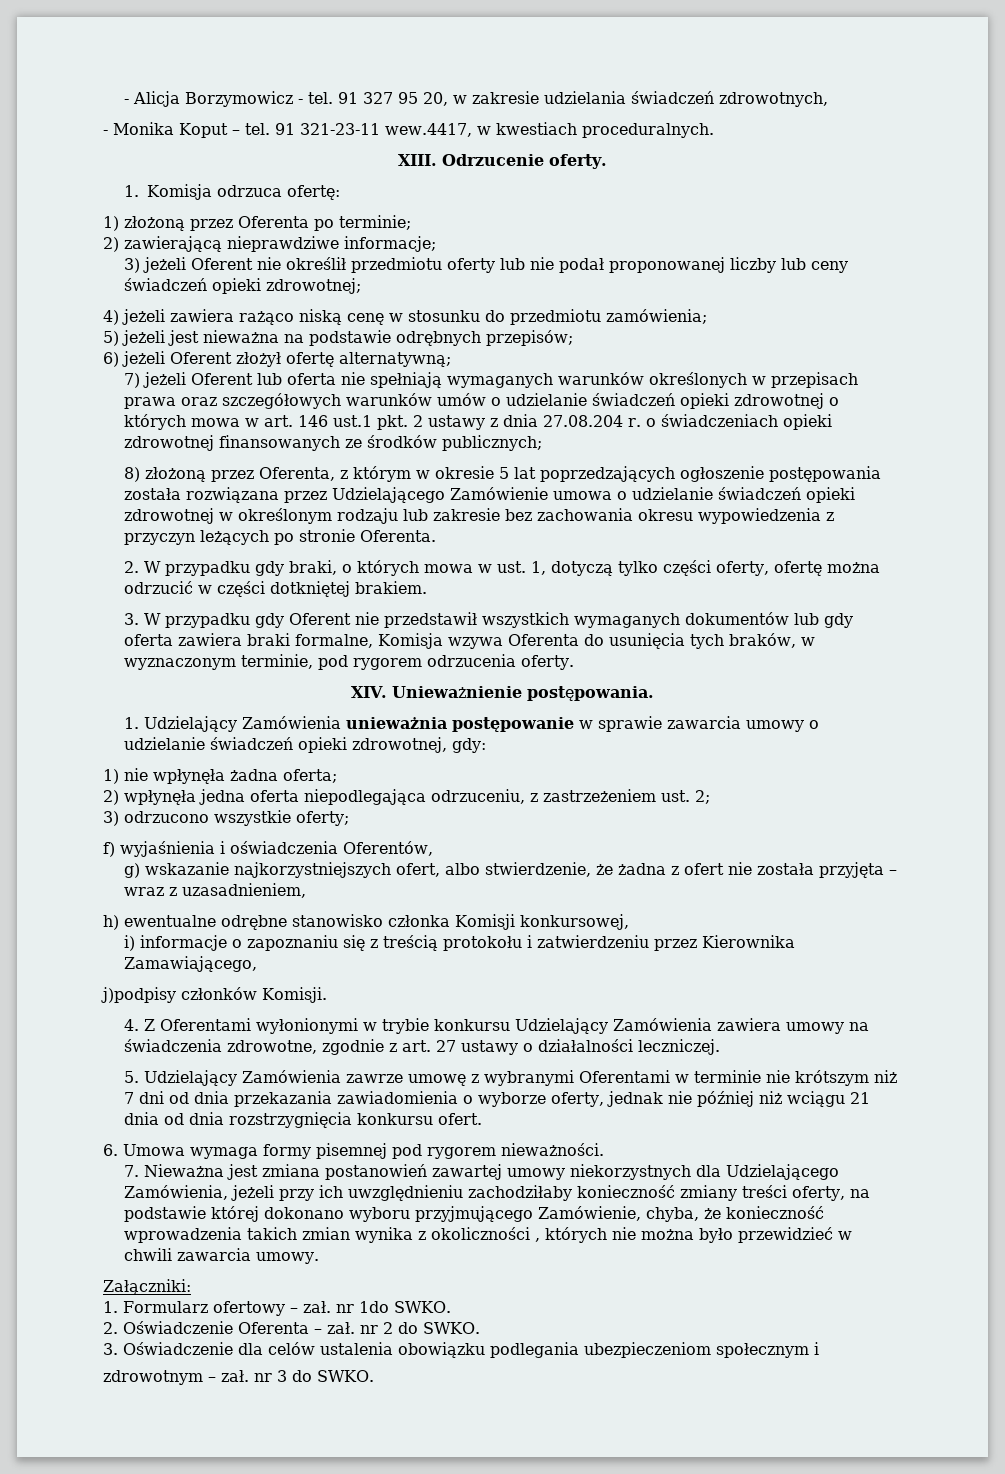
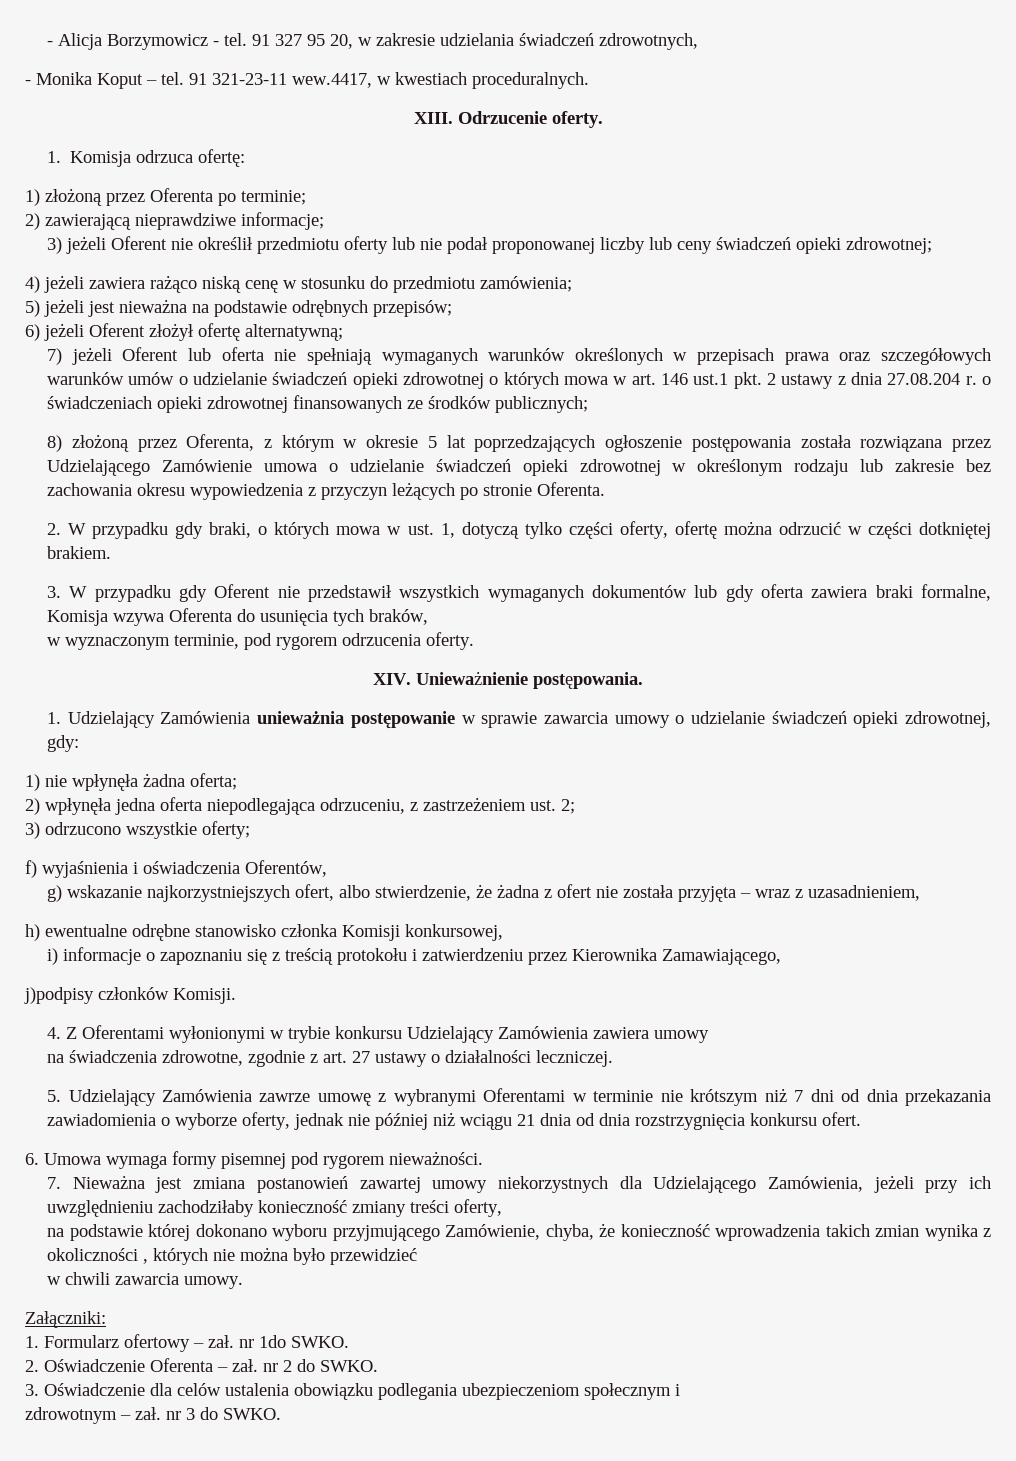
- 3. W przypadku gdy Oferent nie przedstawił wszystkich wymaganych dokumentów lub gdy oferta zawiera braki formalne, Komisja wzywa Oferenta do usunięcia tych braków, w wyznaczonym terminie, pod rygorem odrzucenia oferty.
+ 3. W przypadku gdy Oferent nie przedstawił wszystkich wymaganych dokumentów lub gdy oferta zawiera braki formalne, Komisja wzywa Oferenta do usunięcia tych braków,
+ w wyznaczonym terminie, pod rygorem odrzucenia oferty.
- 4. Z Oferentami wyłonionymi w trybie konkursu Udzielający Zamówienia zawiera umowy na świadczenia zdrowotne, zgodnie z art. 27 ustawy o działalności leczniczej.
+ 4. Z Oferentami wyłonionymi w trybie konkursu Udzielający Zamówienia zawiera umowy
+ na świadczenia zdrowotne, zgodnie z art. 27 ustawy o działalności leczniczej.
- 7. Nieważna jest zmiana postanowień zawartej umowy niekorzystnych dla Udzielającego Zamówienia, jeżeli przy ich uwzględnieniu zachodziłaby konieczność zmiany treści oferty, na podstawie której dokonano wyboru przyjmującego Zamówienie, chyba, że konieczność wprowadzenia takich zmian wynika z okoliczności , których nie można było przewidzieć w chwili zawarcia umowy.
+ 7. Nieważna jest zmiana postanowień zawartej umowy niekorzystnych dla Udzielającego Zamówienia, jeżeli przy ich uwzględnieniu zachodziłaby konieczność zmiany treści oferty,
+ na podstawie której dokonano wyboru przyjmującego Zamówienie, chyba, że konieczność wprowadzenia takich zmian wynika z okoliczności , których nie można było przewidzieć
+ w chwili zawarcia umowy.

